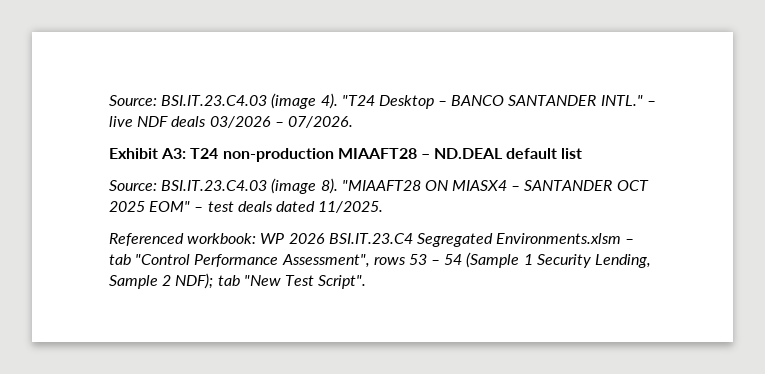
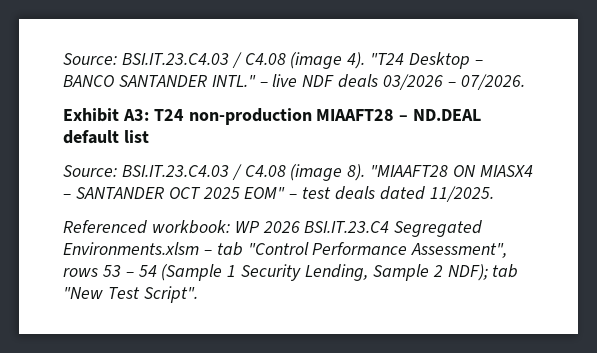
- Source: BSI.IT.23.C4.03 (image 4).
+ Source: BSI.IT.23.C4.03 / C4.08 (image 4).
- Source: BSI.IT.23.C4.03 (image 8).
+ Source: BSI.IT.23.C4.03 / C4.08 (image 8).

